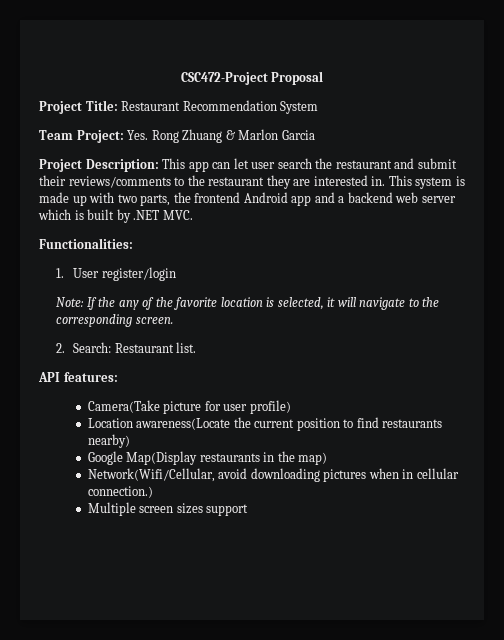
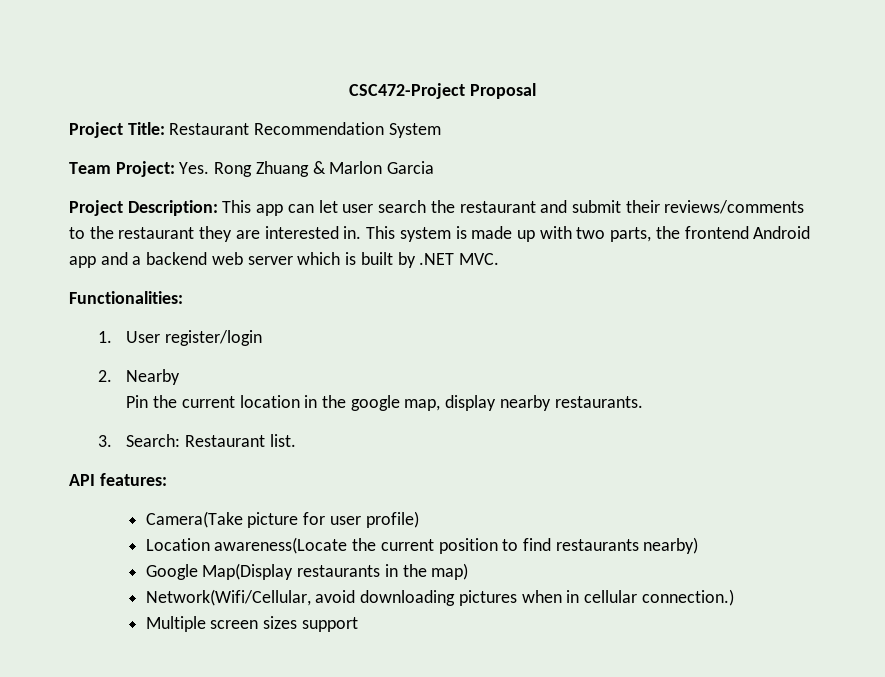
- Note: If the any of the favorite location is selected, it will navigate to the corresponding screen.
- 2. Search: Restaurant list.
+ 2. Nearby
+ Pin the current location in the google map, display nearby restaurants.
+ 3. Search: Restaurant list.

